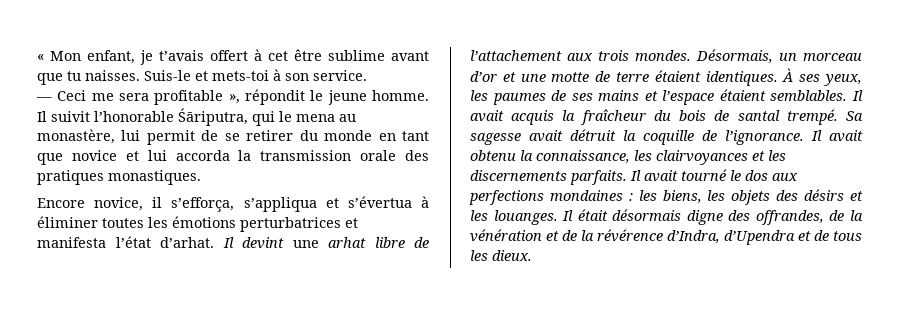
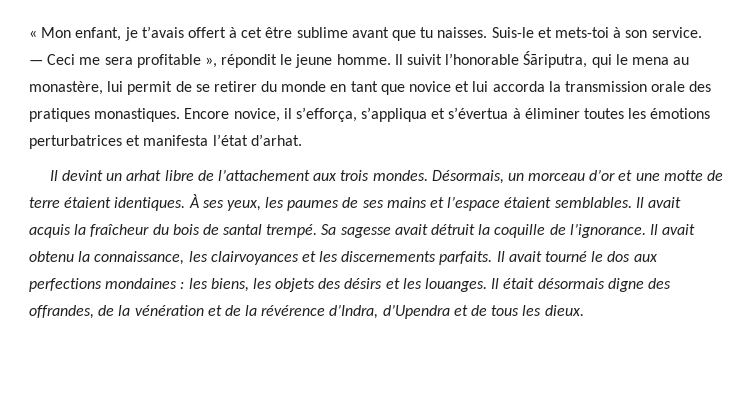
- Il suivit l’honorable Śāriputra, qui le mena au monastère, lui permit de se retirer du monde en tant que novice et lui accorda la transmission orale des pratiques monastiques.
- Encore novice, il s’efforça, s’appliqua et s’évertua à éliminer toutes les émotions perturbatrices et manifesta l’état d’arhat. Il devint une arhat libre de l’attachement aux trois mondes.
+ Il suivit l’honorable Śāriputra, qui le mena au monastère, lui permit de se retirer du monde en tant que novice et lui accorda la transmission orale des pratiques monastiques. Encore novice, il s’efforça, s’appliqua et s’évertua à éliminer toutes les émotions perturbatrices et manifesta l’état d’arhat.
+ Il devint un arhat libre de l’attachement aux trois mondes.

